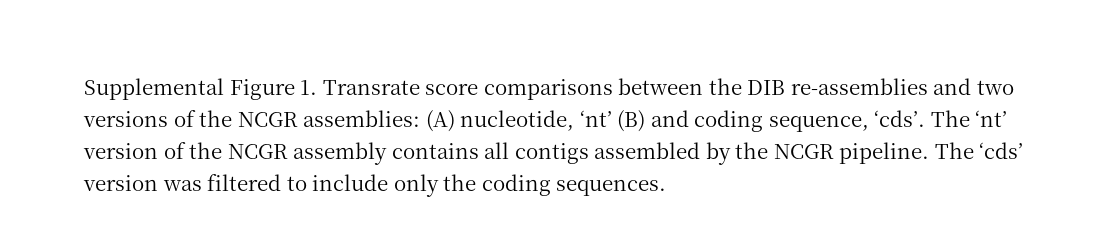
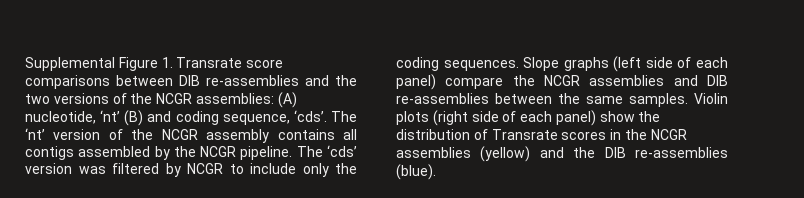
- Supplemental Figure 1. Transrate score comparisons between the DIB re-assemblies and two versions of the NCGR assemblies: (A) nucleotide, ‘nt’ (B) and coding sequence, ‘cds’.
+ Supplemental Figure 1. Transrate score comparisons between DIB re-assemblies and the two versions of the NCGR assemblies: (A) nucleotide, ‘nt’ (B) and coding sequence, ‘cds’.
- The ‘cds’ version was filtered to include only the coding sequences.
+ The ‘cds’ version was filtered by NCGR to include only the coding sequences.
+ Slope graphs (left side of each panel) compare the NCGR assemblies and DIB re-assemblies between the same samples. Violin plots (right side of each panel) show the distribution of Transrate scores in the NCGR assemblies (yellow) and the DIB re-assemblies (blue).

